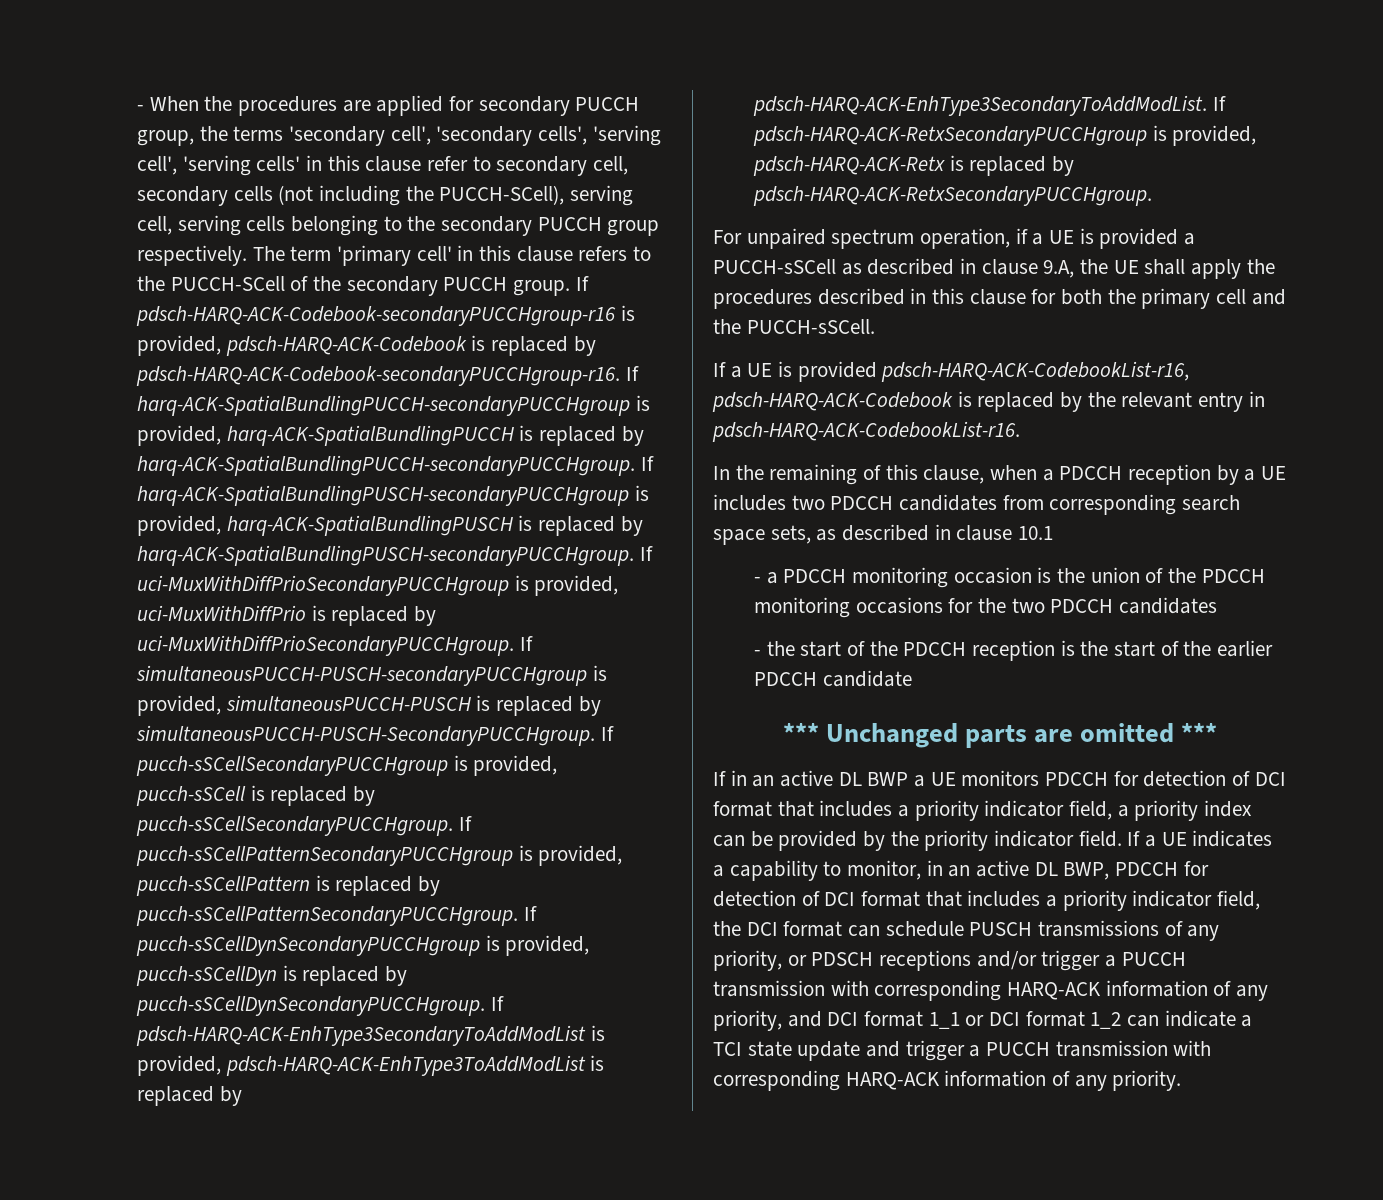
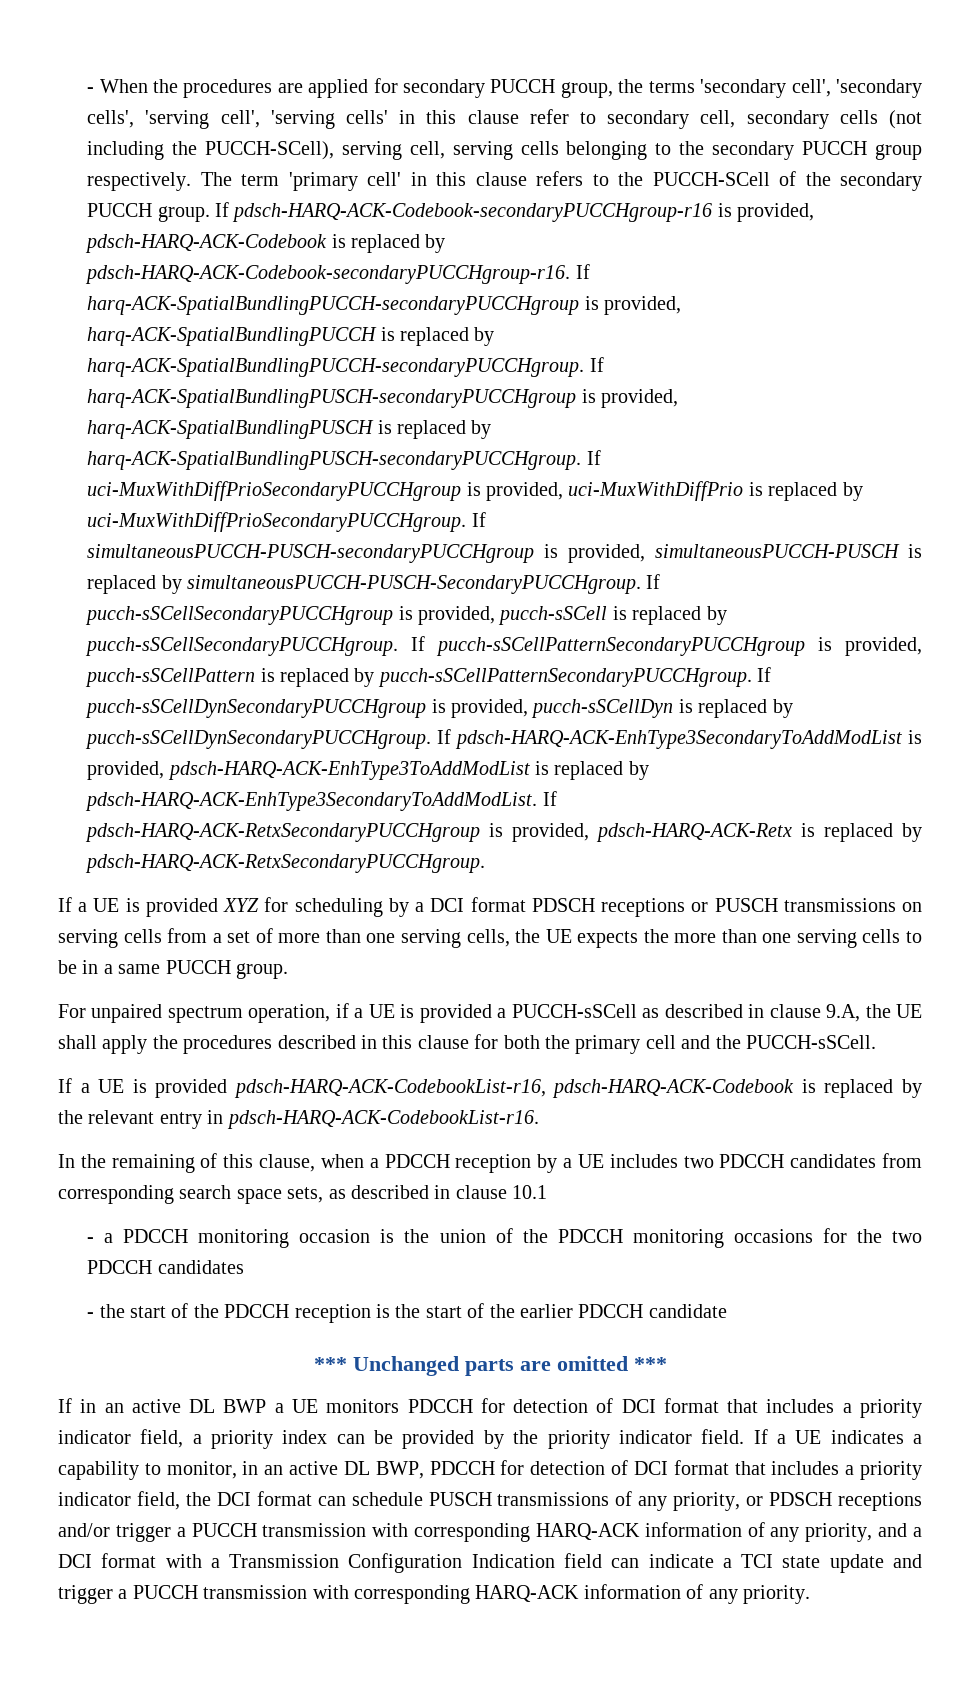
+ If a UE is provided XYZ for scheduling by a DCI format PDSCH receptions or PUSCH transmissions on serving cells from a set of more than one serving cells, the UE expects the more than one serving cells to be in a same PUCCH group.
- If a UE indicates a capability to monitor, in an active DL BWP, PDCCH for detection of DCI format that includes a priority indicator field, the DCI format can schedule PUSCH transmissions of any priority, or PDSCH receptions and/or trigger a PUCCH transmission with corresponding HARQ-ACK information of any priority, and DCI format 1_1 or DCI format 1_2 can indicate a TCI state update and trigger a PUCCH transmission with corresponding HARQ-ACK information of any priority.
+ If a UE indicates a capability to monitor, in an active DL BWP, PDCCH for detection of DCI format that includes a priority indicator field, the DCI format can schedule PUSCH transmissions of any priority, or PDSCH receptions and/or trigger a PUCCH transmission with corresponding HARQ-ACK information of any priority, and a DCI format with a Transmission Configuration Indication field can indicate a TCI state update and trigger a PUCCH transmission with corresponding HARQ-ACK information of any priority.

